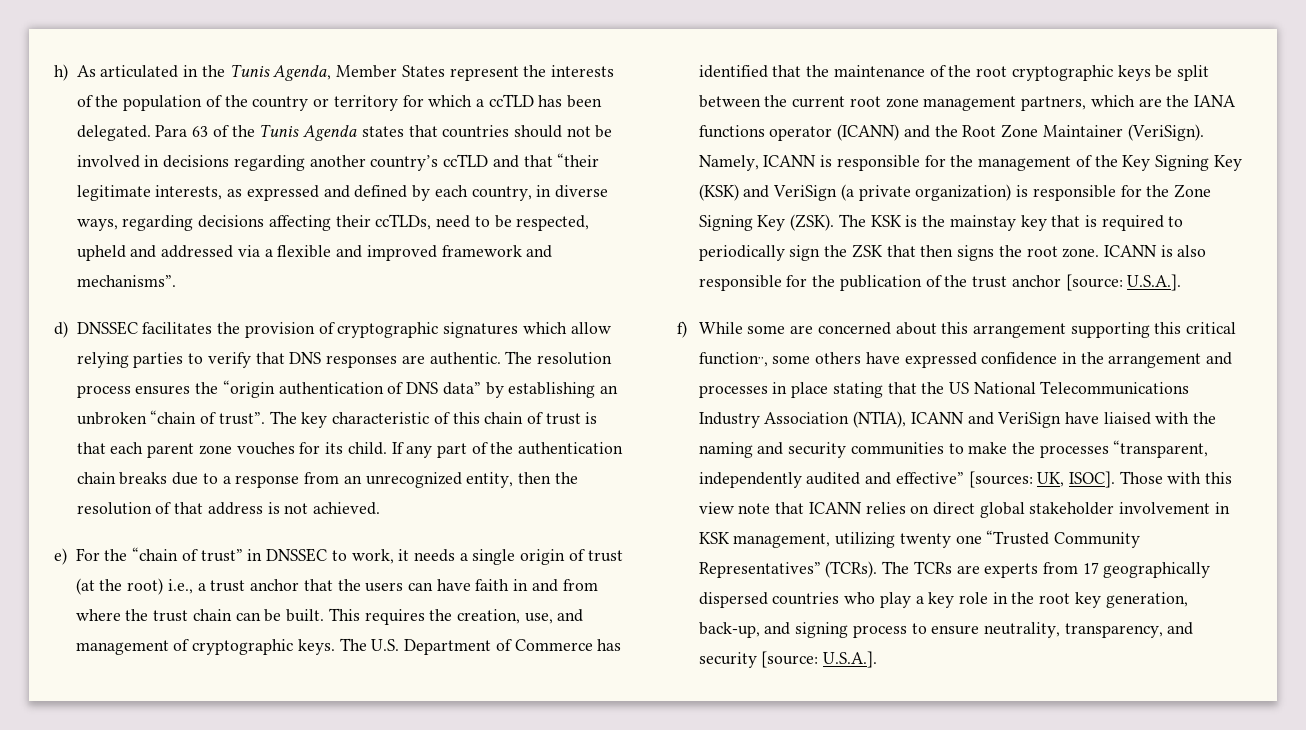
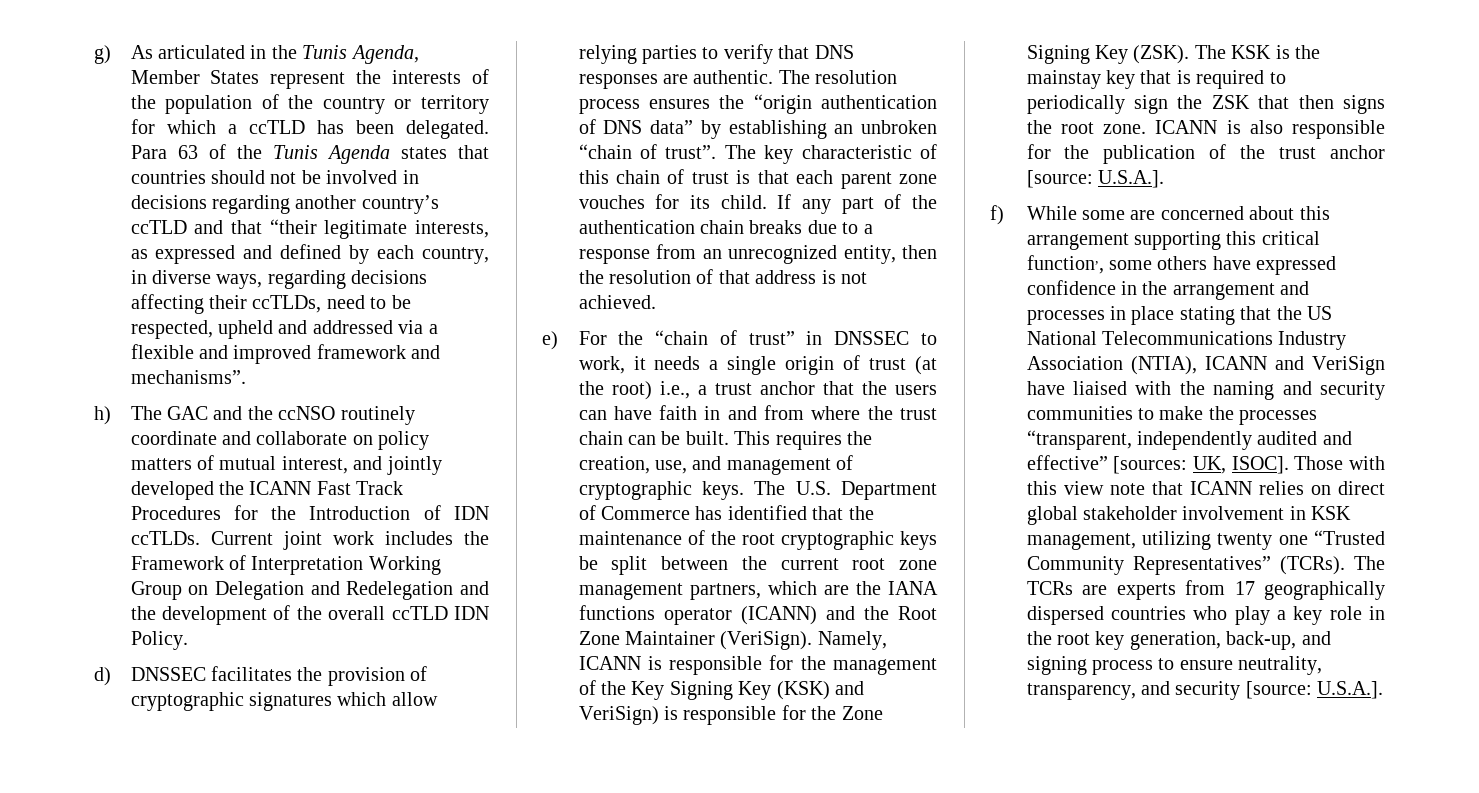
- h) As articulated in the Tunis Agenda, Member States represent the interests of the population of the country or territory for which a ccTLD has been delegated.
+ g) As articulated in the Tunis Agenda, Member States represent the interests of the population of the country or territory for which a ccTLD has been delegated.
+ h) The GAC and the ccNSO routinely coordinate and collaborate on policy matters of mutual interest, and jointly developed the ICANN Fast Track Procedures for the Introduction of IDN ccTLDs. Current joint work includes the Framework of Interpretation Working Group on Delegation and Redelegation and the development of the overall ccTLD IDN Policy.
- Namely, ICANN is responsible for the management of the Key Signing Key (KSK) and VeriSign (a private organization) is responsible for the Zone Signing Key (ZSK).
+ Namely, ICANN is responsible for the management of the Key Signing Key (KSK) and VeriSign) is responsible for the Zone Signing Key (ZSK).
- f) While some are concerned about this arrangement supporting this critical function,,, some others have expressed confidence in the arrangement and processes in place stating that the US National Telecommunications Industry Association (NTIA), ICANN and VeriSign have liaised with the naming and security communities to make the processes “transparent, independently audited and effective” [sources: UK, ISOC].
+ f) While some are concerned about this arrangement supporting this critical function,, some others have expressed confidence in the arrangement and processes in place stating that the US National Telecommunications Industry Association (NTIA), ICANN and VeriSign have liaised with the naming and security communities to make the processes “transparent, independently audited and effective” [sources: UK, ISOC].

